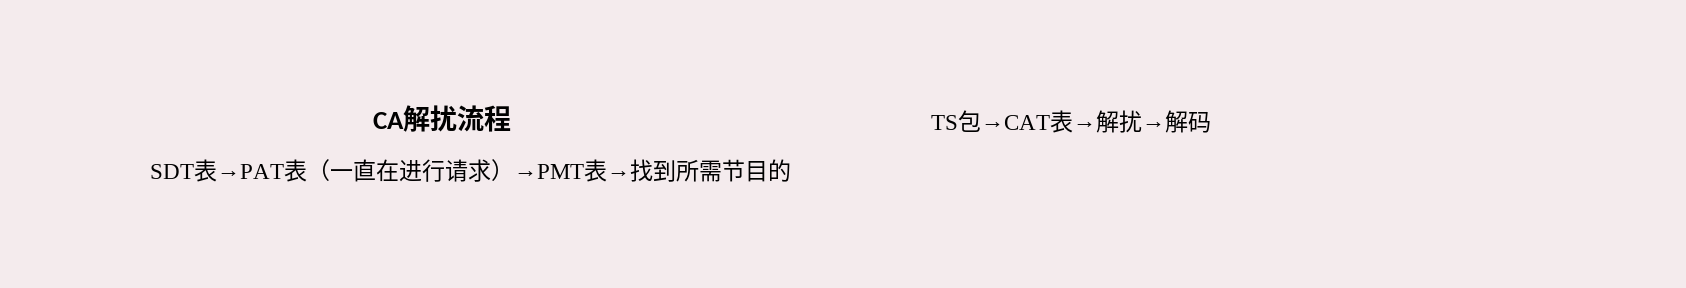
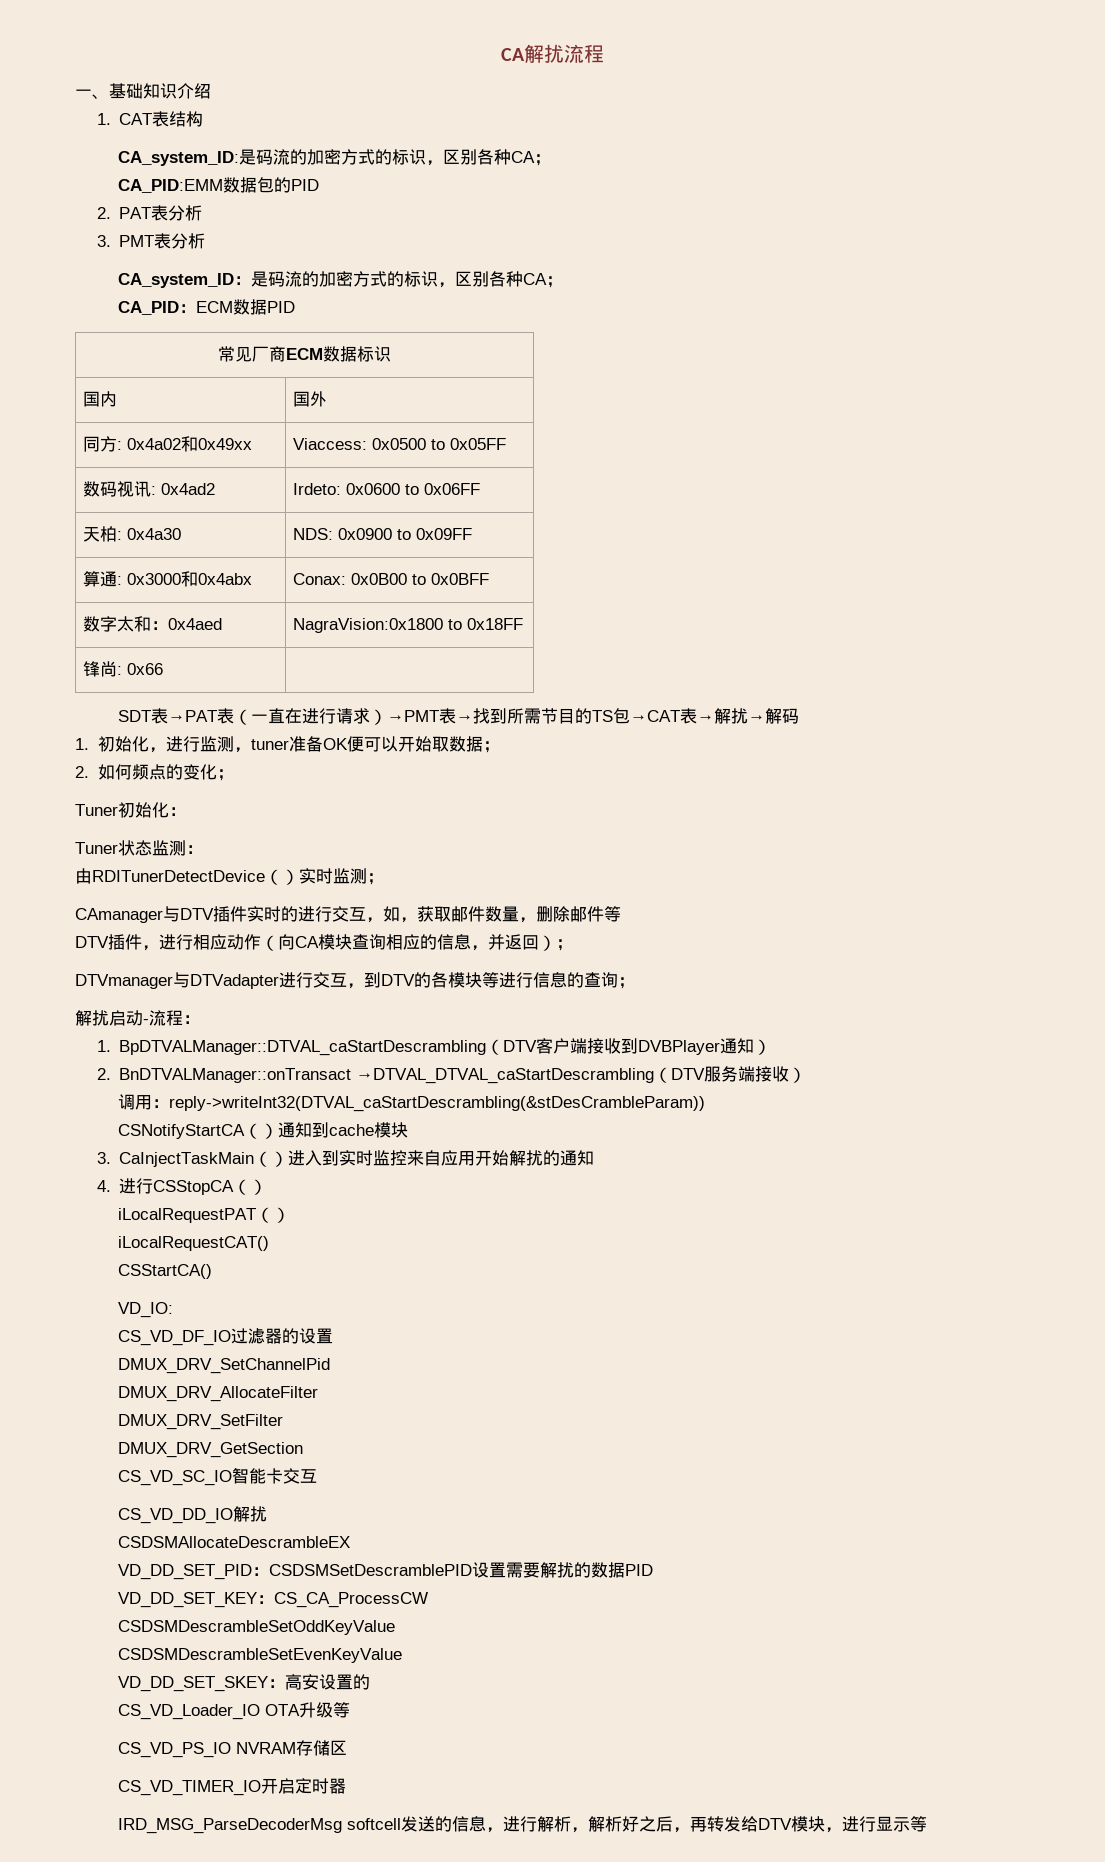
+ 一、基础知识介绍
+ 1. CAT表结构
+ CA_system_ID:是码流的加密方式的标识，区别各种CA；
+ CA_PID:EMM数据包的PID
+ 2. PAT表分析
+ 3. PMT表分析
+ CA_system_ID：是码流的加密方式的标识，区别各种CA；
+ CA_PID：ECM数据PID
+ 常见厂商ECM数据标识
+ 国内 | 国外
+ 同方: 0x4a02和0x49xx | Viaccess: 0x0500 to 0x05FF
+ 数码视讯: 0x4ad2 | Irdeto: 0x0600 to 0x06FF
+ 天柏: 0x4a30 | NDS: 0x0900 to 0x09FF
+ 算通: 0x3000和0x4abx | Conax: 0x0B00 to 0x0BFF
+ 数字太和：0x4aed | NagraVision:0x1800 to 0x18FF
+ 锋尚: 0x66 |
+ 1.初始化，进行监测，tuner准备OK便可以开始取数据；
+ 2.如何频点的变化；
+ Tuner初始化：
+ Tuner状态监测：
+ 由RDITunerDetectDevice（）实时监测；
+ CAmanager与DTV插件实时的进行交互，如，获取邮件数量，删除邮件等
+ DTV插件，进行相应动作（向CA模块查询相应的信息，并返回）；
+ DTVmanager与DTVadapter进行交互，到DTV的各模块等进行信息的查询；
+ 解扰启动-流程：
+ 1. BpDTVALManager::DTVAL_caStartDescrambling（DTV客户端接收到DVBPlayer通知）
+ 2. BnDTVALManager::onTransact →DTVAL_DTVAL_caStartDescrambling（DTV服务端接收）
+ 调用：reply->writeInt32(DTVAL_caStartDescrambling(&stDesCrambleParam))
+ CSNotifyStartCA（）通知到cache模块
+ 3. CaInjectTaskMain（）进入到实时监控来自应用开始解扰的通知
+ 4.进行CSStopCA（）
+ iLocalRequestPAT（）
+ iLocalRequestCAT()
+ CSStartCA()
+ VD_IO:
+ CS_VD_DF_IO过滤器的设置
+ DMUX_DRV_SetChannelPid
+ DMUX_DRV_AllocateFilter
+ DMUX_DRV_SetFilter
+ DMUX_DRV_GetSection
+ CS_VD_SC_IO智能卡交互
+ CS_VD_DD_IO解扰
+ CSDSMAllocateDescrambleEX
+ VD_DD_SET_PID：CSDSMSetDescramblePID设置需要解扰的数据PID
+ VD_DD_SET_KEY：CS_CA_ProcessCW
+ CSDSMDescrambleSetOddKeyValue
+ CSDSMDescrambleSetEvenKeyValue
+ VD_DD_SET_SKEY：高安设置的
+ CS_VD_Loader_IO OTA升级等
+ CS_VD_PS_IO NVRAM存储区
+ CS_VD_TIMER_IO开启定时器
+ IRD_MSG_ParseDecoderMsg softcell发送的信息，进行解析，解析好之后，再转发给DTV模块，进行显示等

